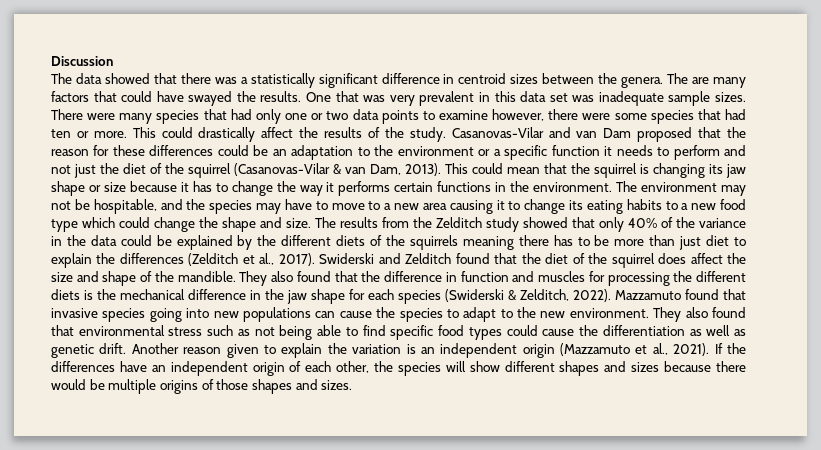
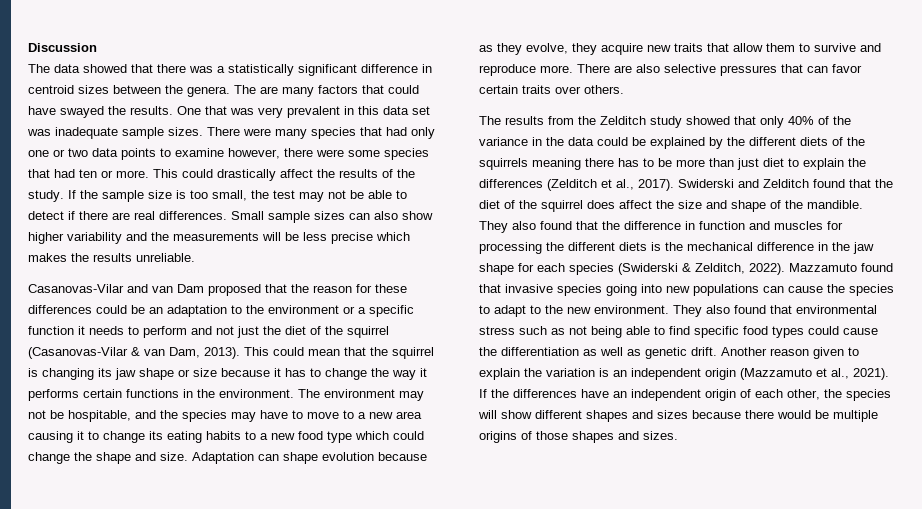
- This could drastically affect the results of the study. Casanovas-Vilar and van Dam proposed that the reason for these differences could be an adaptation to the environment or a specific function it needs to perform and not just the diet of the squirrel (Casanovas-Vilar & van Dam, 2013).
+ This could drastically affect the results of the study. If the sample size is too small, the test may not be able to detect if there are real differences. Small sample sizes can also show higher variability and the measurements will be less precise which makes the results unreliable.
+ Casanovas-Vilar and van Dam proposed that the reason for these differences could be an adaptation to the environment or a specific function it needs to perform and not just the diet of the squirrel (Casanovas-Vilar & van Dam, 2013).
- The environment may not be hospitable, and the species may have to move to a new area causing it to change its eating habits to a new food type which could change the shape and size. The results from the Zelditch study showed that only 40% of the variance in the data could be explained by the different diets of the squirrels meaning there has to be more than just diet to explain the differences (Zelditch et al., 2017).
+ The environment may not be hospitable, and the species may have to move to a new area causing it to change its eating habits to a new food type which could change the shape and size. Adaptation can shape evolution because as they evolve, they acquire new traits that allow them to survive and reproduce more. There are also selective pressures that can favor certain traits over others.
+ The results from the Zelditch study showed that only 40% of the variance in the data could be explained by the different diets of the squirrels meaning there has to be more than just diet to explain the differences (Zelditch et al., 2017).

